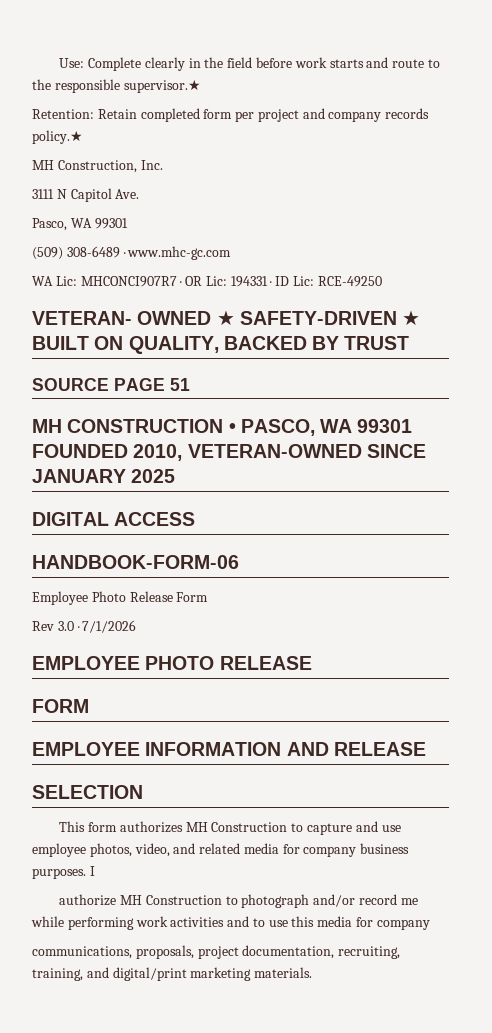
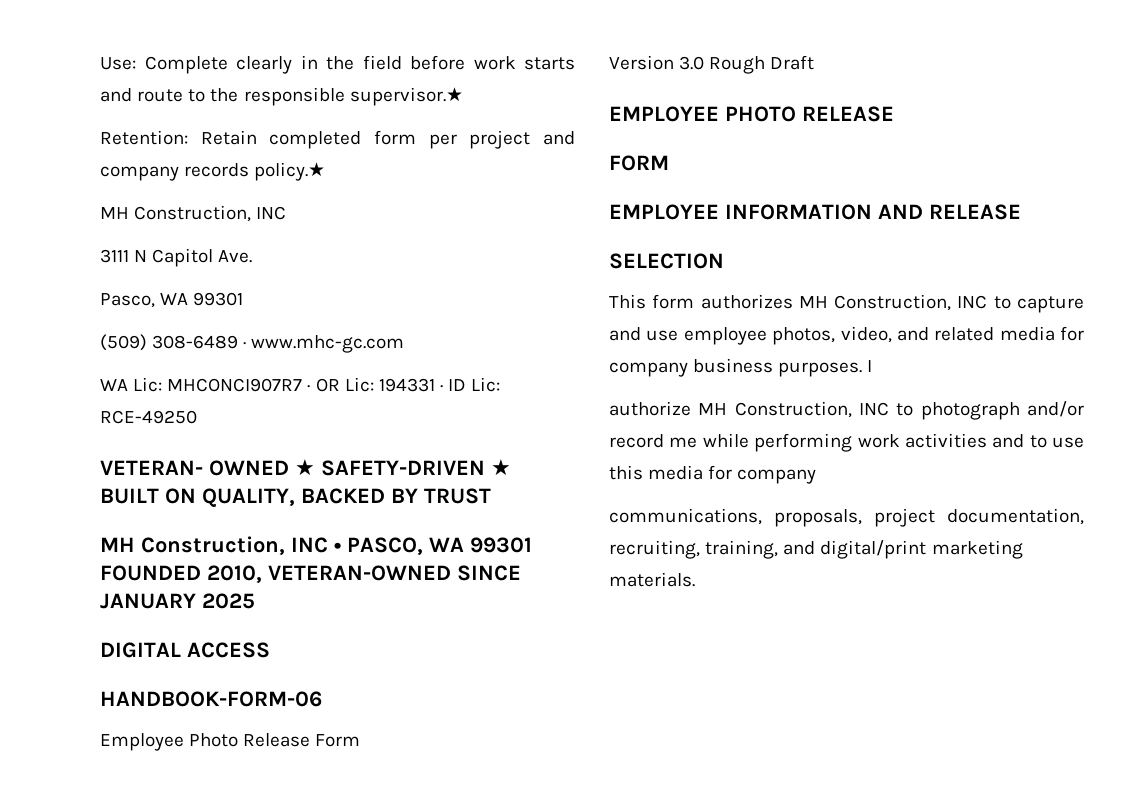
  Retention: Retain completed form per project and company records policy.★
- MH Construction, Inc.
+ MH Construction, INC
- SOURCE PAGE 51
- MH CONSTRUCTION • PASCO, WA 99301 FOUNDED 2010, VETERAN-OWNED SINCE JANUARY 2025
+ MH Construction, INC • PASCO, WA 99301 FOUNDED 2010, VETERAN-OWNED SINCE JANUARY 2025
- Rev 3.0 · 7/1/2026
+ Version 3.0 Rough Draft
- This form authorizes MH Construction to capture and use employee photos, video, and related media for company business purposes.
+ This form authorizes MH Construction, INC to capture and use employee photos, video, and related media for company business purposes.
- authorize MH Construction to photograph and/or record me while performing work activities and to use this media for company
+ authorize MH Construction, INC to photograph and/or record me while performing work activities and to use this media for company

